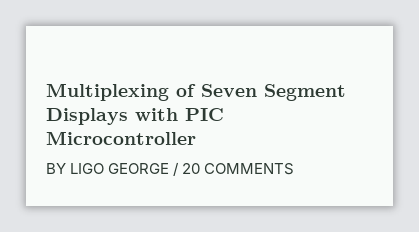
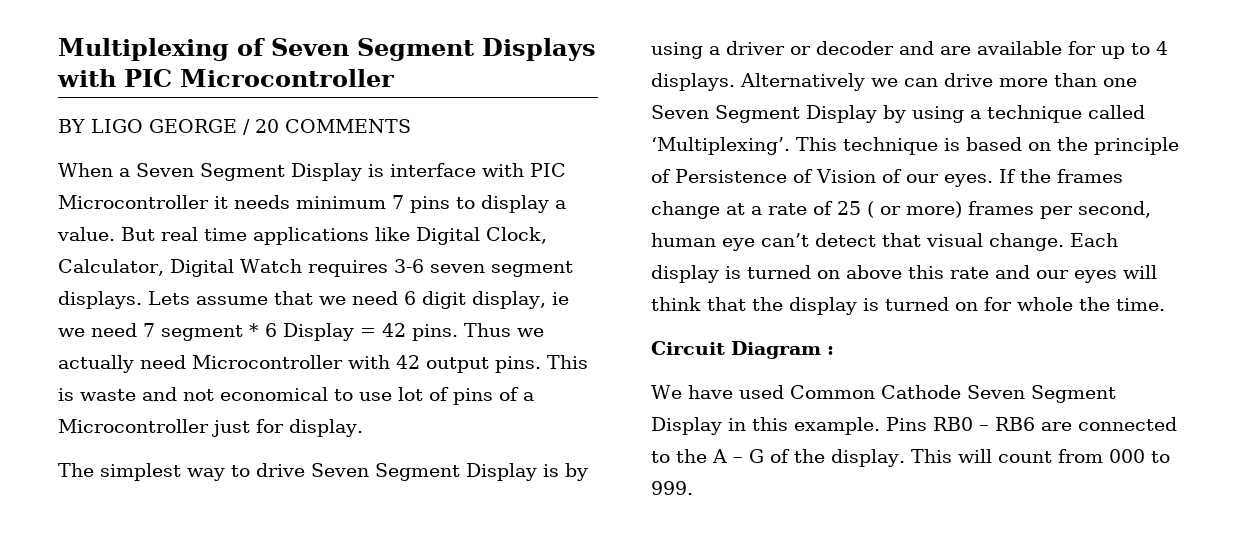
+ When a Seven Segment Display is interface with PIC Microcontroller it needs minimum 7 pins to display a value. But real time applications like Digital Clock, Calculator, Digital Watch requires 3-6 seven segment displays. Lets assume that we need 6 digit display, ie we need 7 segment * 6 Display = 42 pins. Thus we actually need Microcontroller with 42 output pins. This is waste and not economical to use lot of pins of a Microcontroller just for display.
+ The simplest way to drive Seven Segment Display is by using a driver or decoder and are available for up to 4 displays. Alternatively we can drive more than one Seven Segment Display by using a technique called ‘Multiplexing’. This technique is based on the principle of Persistence of Vision of our eyes. If the frames change at a rate of 25 ( or more) frames per second, human eye can’t detect that visual change. Each display is turned on above this rate and our eyes will think that the display is turned on for whole the time.
+ Circuit Diagram :
+ We have used Common Cathode Seven Segment Display in this example. Pins RB0 – RB6 are connected to the A – G of the display. This will count from 000 to 999.

